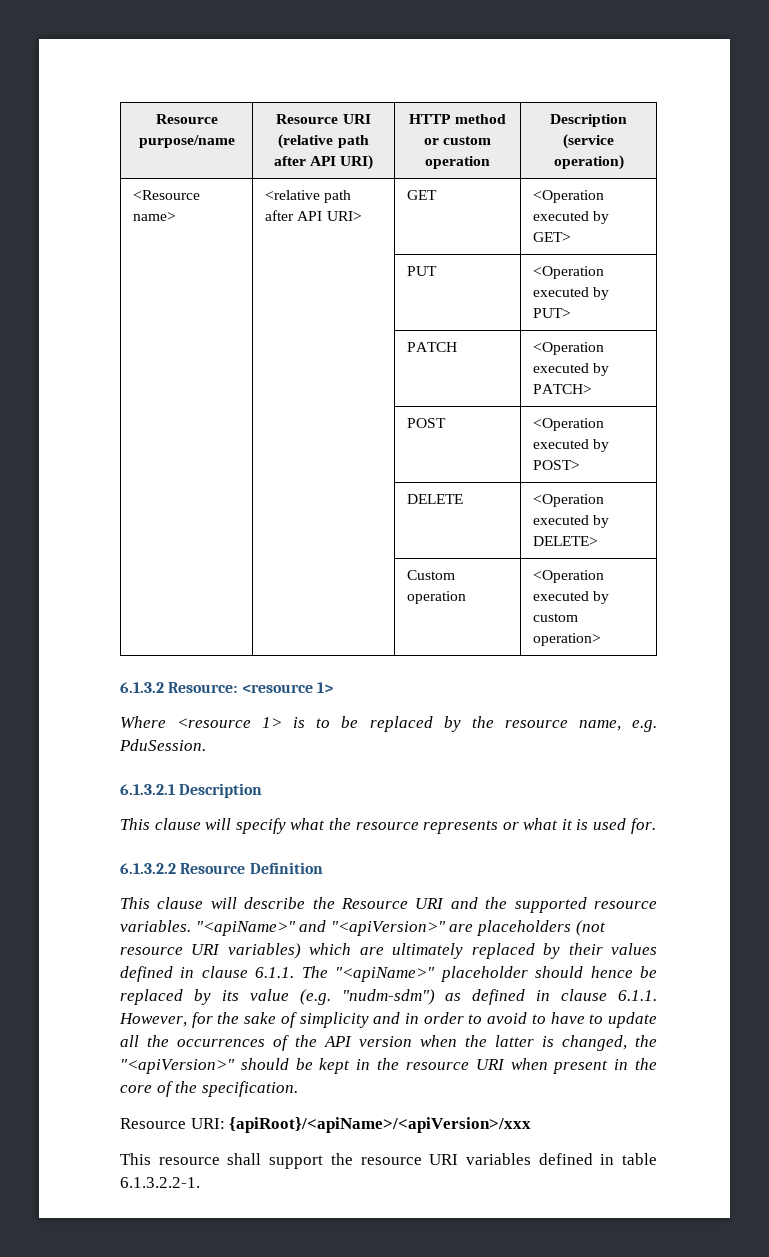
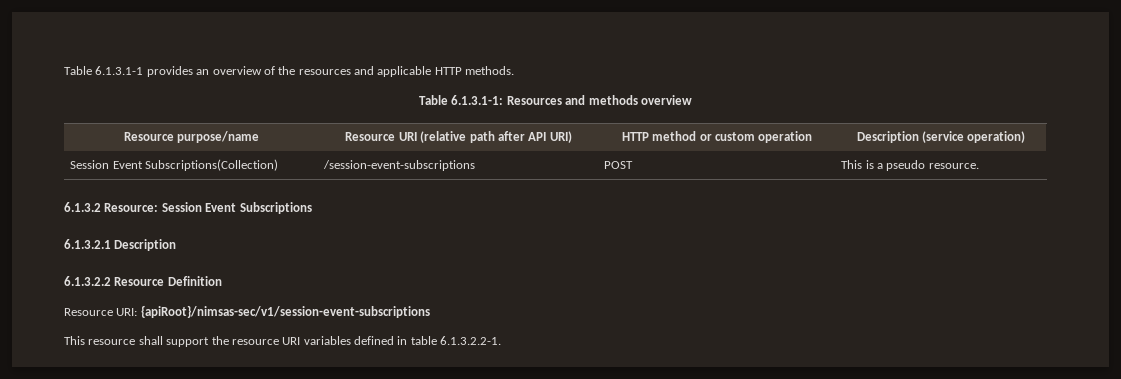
+ Table 6.1.3.1-1 provides an overview of the resources and applicable HTTP methods.
+ Table 6.1.3.1-1: Resources and methods overview
- <Resource name> | <relative path after API URI> | GET | <Operation executed by GET>
- | | PUT | <Operation executed by PUT>
- | | PATCH | <Operation executed by PATCH>
- | | POST | <Operation executed by POST>
- | | DELETE | <Operation executed by DELETE>
- | | Custom operation | <Operation executed by custom operation>
- 6.1.3.2 Resource: <resource 1>
- Where <resource 1> is to be replaced by the resource name, e.g. PduSession.
+ Session Event Subscriptions(Collection) | /session-event-subscriptions | POST | This is a pseudo resource.
+ 6.1.3.2 Resource: Session Event Subscriptions
  6.1.3.2.1 Description
- This clause will specify what the resource represents or what it is used for.
  6.1.3.2.2 Resource Definition
- This clause will describe the Resource URI and the supported resource variables. "<apiName>" and "<apiVersion>" are placeholders (not resource URI variables) which are ultimately replaced by their values defined in clause 6.1.1. The "<apiName>" placeholder should hence be replaced by its value (e.g. "nudm-sdm") as defined in clause 6.1.1. However, for the sake of simplicity and in order to avoid to have to update all the occurrences of the API version when the latter is changed, the "<apiVersion>" should be kept in the resource URI when present in the core of the specification.
- Resource URI: {apiRoot}/<apiName>/<apiVersion>/xxx
+ Resource URI: {apiRoot}/nimsas-sec/v1/session-event-subscriptions

